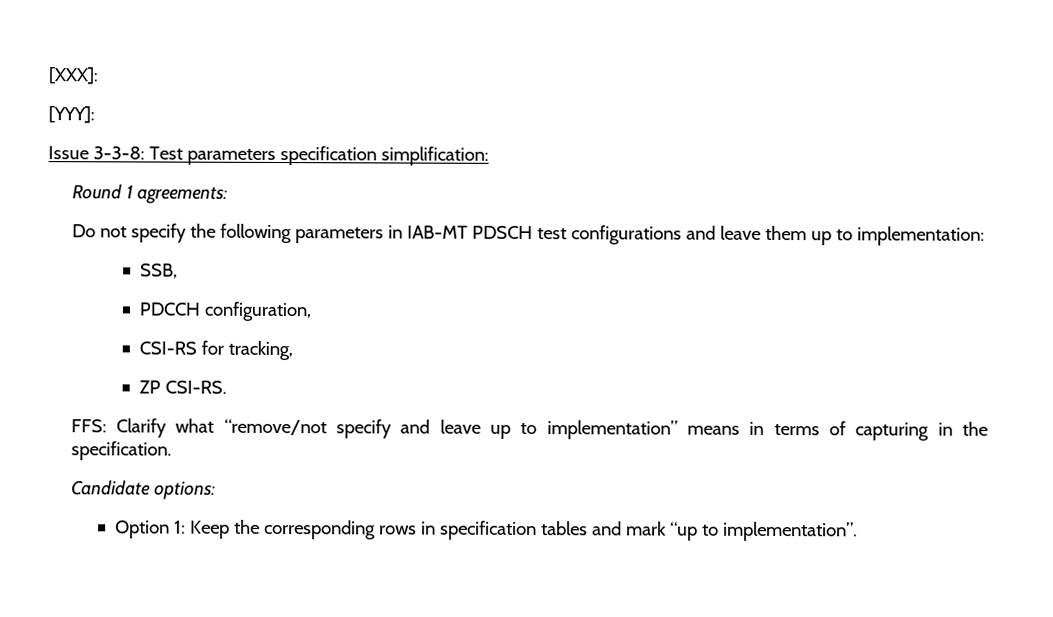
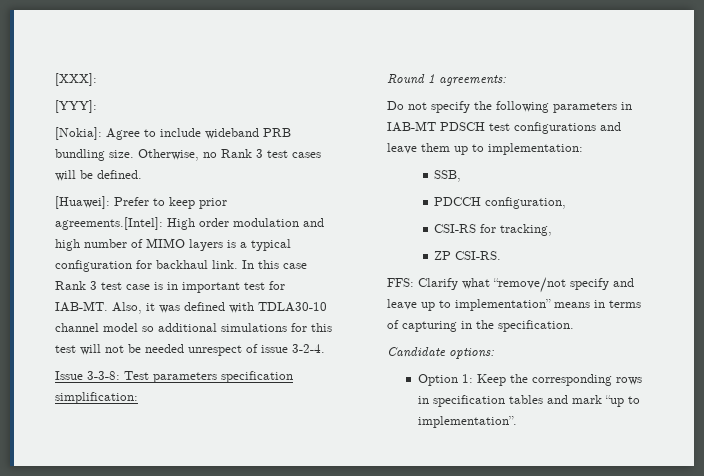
+ [Nokia]: Agree to include wideband PRB bundling size. Otherwise, no Rank 3 test cases will be defined.
+ [Huawei]: Prefer to keep prior agreements.[Intel]: High order modulation and high number of MIMO layers is a typical configuration for backhaul link. In this case Rank 3 test case is in important test for IAB-MT. Also, it was defined with TDLA30-10 channel model so additional simulations for this test will not be needed unrespect of issue 3-2-4.

